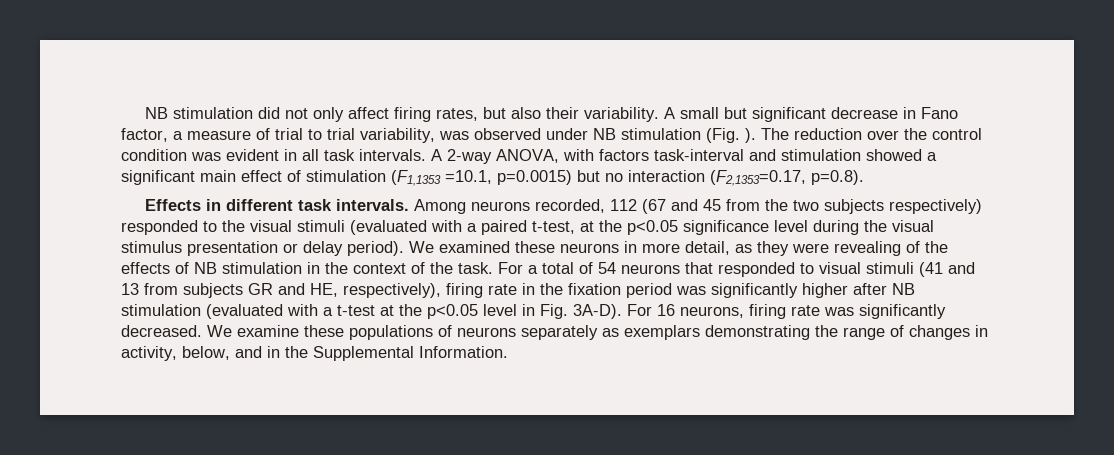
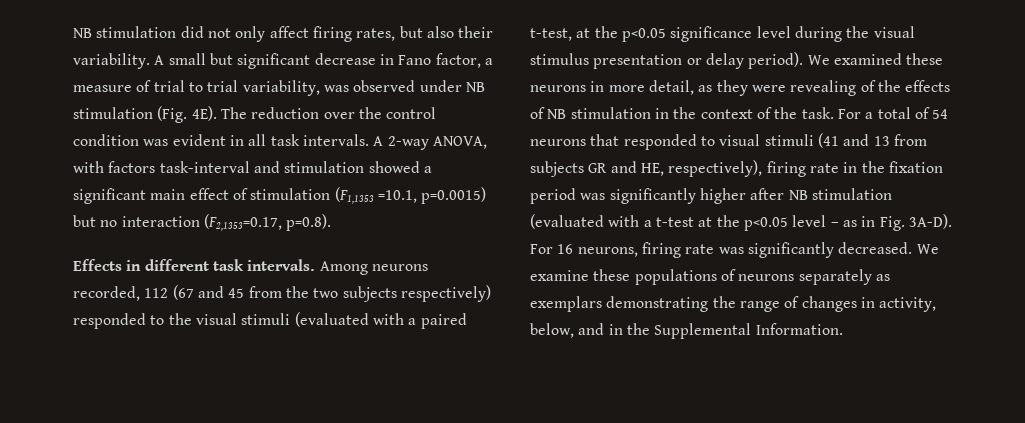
- A small but significant decrease in Fano factor, a measure of trial to trial variability, was observed under NB stimulation (Fig. ).
+ A small but significant decrease in Fano factor, a measure of trial to trial variability, was observed under NB stimulation (Fig. 4E).
- For a total of 54 neurons that responded to visual stimuli (41 and 13 from subjects GR and HE, respectively), firing rate in the fixation period was significantly higher after NB stimulation (evaluated with a t-test at the p<0.05 level in Fig. 3A-D).
+ For a total of 54 neurons that responded to visual stimuli (41 and 13 from subjects GR and HE, respectively), firing rate in the fixation period was significantly higher after NB stimulation (evaluated with a t-test at the p<0.05 level – as in Fig. 3A-D).

